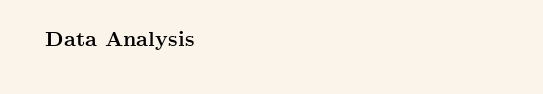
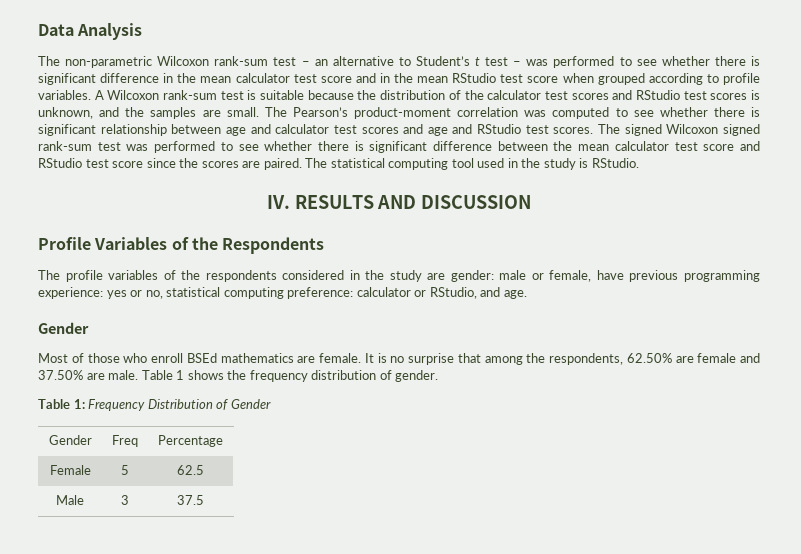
+ The non-parametric Wilcoxon rank-sum test – an alternative to Student’s t test – was performed to see whether there is significant difference in the mean calculator test score and in the mean RStudio test score when grouped according to profile variables. A Wilcoxon rank-sum test is suitable because the distribution of the calculator test scores and RStudio test scores is unknown, and the samples are small. The Pearson’s product-moment correlation was computed to see whether there is significant relationship between age and calculator test scores and age and RStudio test scores. The signed Wilcoxon signed rank-sum test was performed to see whether there is significant difference between the mean calculator test score and RStudio test score since the scores are paired. The statistical computing tool used in the study is RStudio.
+ IV. RESULTS AND DISCUSSION
+ Profile Variables of the Respondents
+ The profile variables of the respondents considered in the study are gender: male or female, have previous programming experience: yes or no, statistical computing preference: calculator or RStudio, and age.
+ Gender
+ Most of those who enroll BSEd mathematics are female. It is no surprise that among the respondents, 62.50% are female and 37.50% are male. Table 1 shows the frequency distribution of gender.
+ Table 1: Frequency Distribution of Gender
+ Gender | Freq | Percentage
+ Female | 5 | 62.5
+ Male | 3 | 37.5

